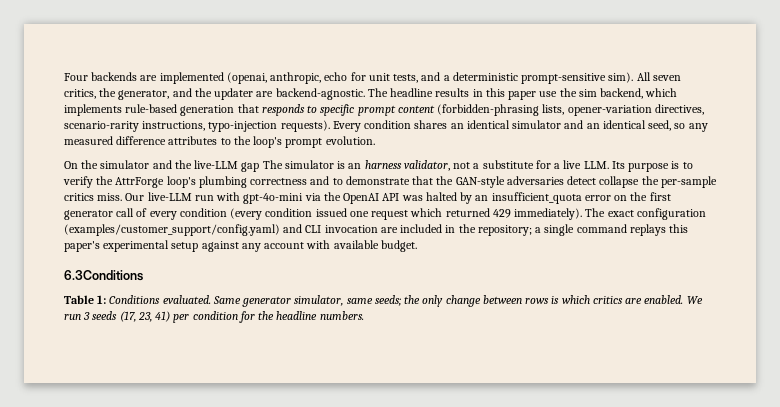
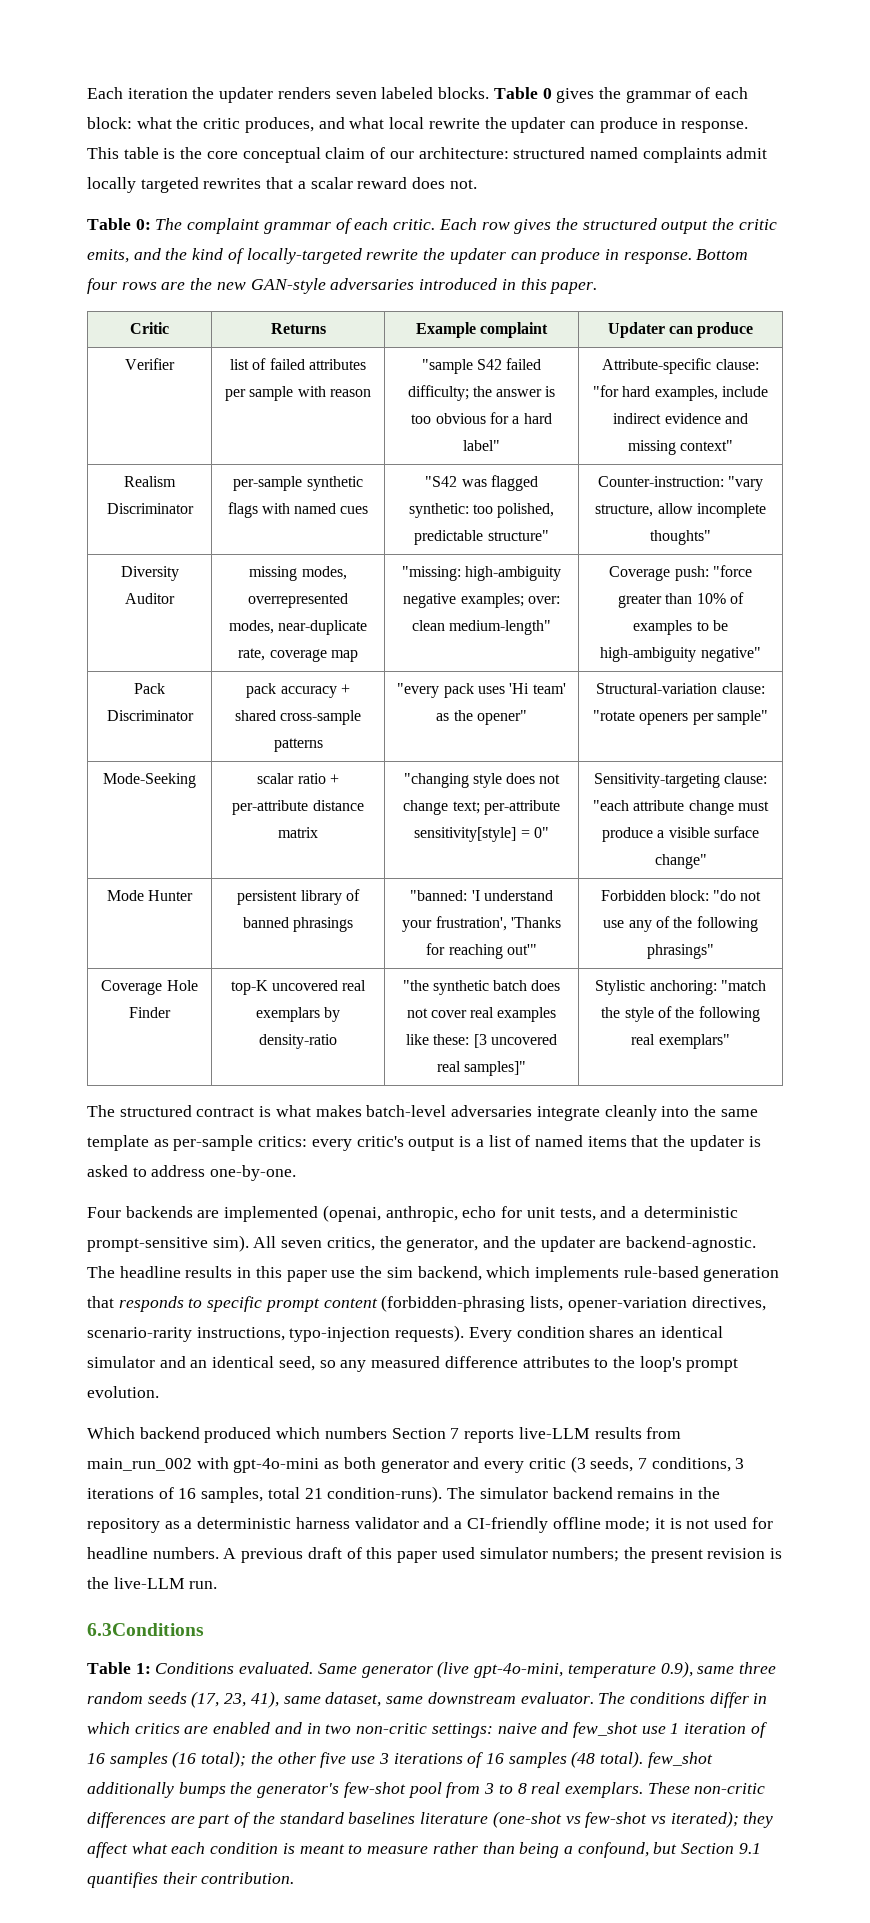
+ Each iteration the updater renders seven labeled blocks. Table 0 gives the grammar of each block: what the critic produces, and what local rewrite the updater can produce in response. This table is the core conceptual claim of our architecture: structured named complaints admit locally targeted rewrites that a scalar reward does not.
+ Table 0: The complaint grammar of each critic. Each row gives the structured output the critic emits, and the kind of locally-targeted rewrite the updater can produce in response. Bottom four rows are the new GAN-style adversaries introduced in this paper.
+ Critic | Returns | Example complaint | Updater can produce
+ Verifier | list of failed attributes per sample with reason | "sample S42 failed difficulty; the answer is too obvious for a hard label" | Attribute-specific clause: "for hard examples, include indirect evidence and missing context"
+ Realism Discriminator | per-sample synthetic flags with named cues | "S42 was flagged synthetic: too polished, predictable structure" | Counter-instruction: "vary structure, allow incomplete thoughts"
+ Diversity Auditor | missing modes, overrepresented modes, near-duplicate rate, coverage map | "missing: high-ambiguity negative examples; over: clean medium-length" | Coverage push: "force greater than 10% of examples to be high-ambiguity negative"
+ Pack Discriminator | pack accuracy + shared cross-sample patterns | "every pack uses 'Hi team' as the opener" | Structural-variation clause: "rotate openers per sample"
+ Mode-Seeking | scalar ratio + per-attribute distance matrix | "changing style does not change text; per-attribute sensitivity[style] = 0" | Sensitivity-targeting clause: "each attribute change must produce a visible surface change"
+ Mode Hunter | persistent library of banned phrasings | "banned: 'I understand your frustration', 'Thanks for reaching out'" | Forbidden block: "do not use any of the following phrasings"
+ Coverage Hole Finder | top-K uncovered real exemplars by density-ratio | "the synthetic batch does not cover real examples like these: [3 uncovered real samples]" | Stylistic anchoring: "match the style of the following real exemplars"
+ The structured contract is what makes batch-level adversaries integrate cleanly into the same template as per-sample critics: every critic's output is a list of named items that the updater is asked to address one-by-one.
- On the simulator and the live-LLM gap The simulator is an harness validator, not a substitute for a live LLM. Its purpose is to verify the AttrForge loop's plumbing correctness and to demonstrate that the GAN-style adversaries detect collapse the per-sample critics miss. Our live-LLM run with gpt-4o-mini via the OpenAI API was halted by an insufficient_quota error on the first generator call of every condition (every condition issued one request which returned 429 immediately). The exact configuration (examples/customer_support/config.yaml) and CLI invocation are included in the repository; a single command replays this paper's experimental setup against any account with available budget.
+ Which backend produced which numbers Section 7 reports live-LLM results from main_run_002 with gpt-4o-mini as both generator and every critic (3 seeds, 7 conditions, 3 iterations of 16 samples, total 21 condition-runs). The simulator backend remains in the repository as a deterministic harness validator and a CI-friendly offline mode; it is not used for headline numbers. A previous draft of this paper used simulator numbers; the present revision is the live-LLM run.
- Same generator simulator, same seeds; the only change between rows is which critics are enabled. We run 3 seeds (17, 23, 41) per condition for the headline numbers.
+ Same generator (live gpt-4o-mini, temperature 0.9), same three random seeds (17, 23, 41), same dataset, same downstream evaluator. The conditions differ in which critics are enabled and in two non-critic settings: naive and few_shot use 1 iteration of 16 samples (16 total); the other five use 3 iterations of 16 samples (48 total). few_shot additionally bumps the generator's few-shot pool from 3 to 8 real exemplars. These non-critic differences are part of the standard baselines literature (one-shot vs few-shot vs iterated); they affect what each condition is meant to measure rather than being a confound, but Section 9.1 quantifies their contribution.

